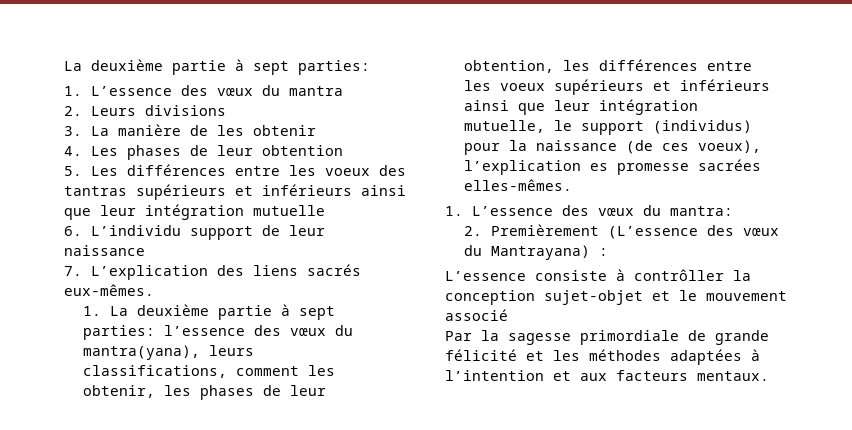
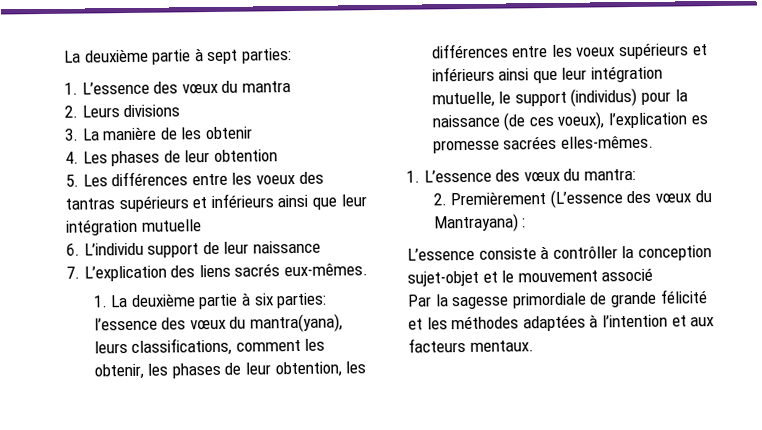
- 1. La deuxième partie à sept parties: l’essence des vœux du mantra(yana), leurs classifications, comment les obtenir, les phases de leur obtention, les différences entre les voeux supérieurs et inférieurs ainsi que leur intégration mutuelle, le support (individus) pour la naissance (de ces voeux), l’explication es promesse sacrées elles-mêmes.
+ 1. La deuxième partie à six parties: l’essence des vœux du mantra(yana), leurs classifications, comment les obtenir, les phases de leur obtention, les différences entre les voeux supérieurs et inférieurs ainsi que leur intégration mutuelle, le support (individus) pour la naissance (de ces voeux), l’explication es promesse sacrées elles-mêmes.

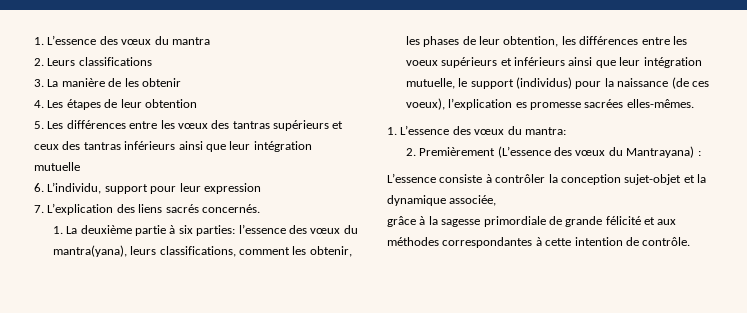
- La deuxième partie à sept parties:
- 2. Leurs divisions
+ 2. Leurs classifications
- 4. Les phases de leur obtention
+ 4. Les étapes de leur obtention
- 5. Les différences entre les voeux des tantras supérieurs et inférieurs ainsi que leur intégration mutuelle
+ 5. Les différences entre les vœux des tantras supérieurs et ceux des tantras inférieurs ainsi que leur intégration mutuelle
- 6. L’individu support de leur naissance
+ 6. L’individu, support pour leur expression
- 7. L’explication des liens sacrés eux-mêmes.
+ 7. L’explication des liens sacrés concernés.
- L’essence consiste à contrôller la conception sujet-objet et le mouvement associé
- Par la sagesse primordiale de grande félicité et les méthodes adaptées à l’intention et aux facteurs mentaux.
+ L’essence consiste à contrôler la conception sujet-objet et la dynamique associée,
+ grâce à la sagesse primordiale de grande félicité et aux méthodes correspondantes à cette intention de contrôle.

